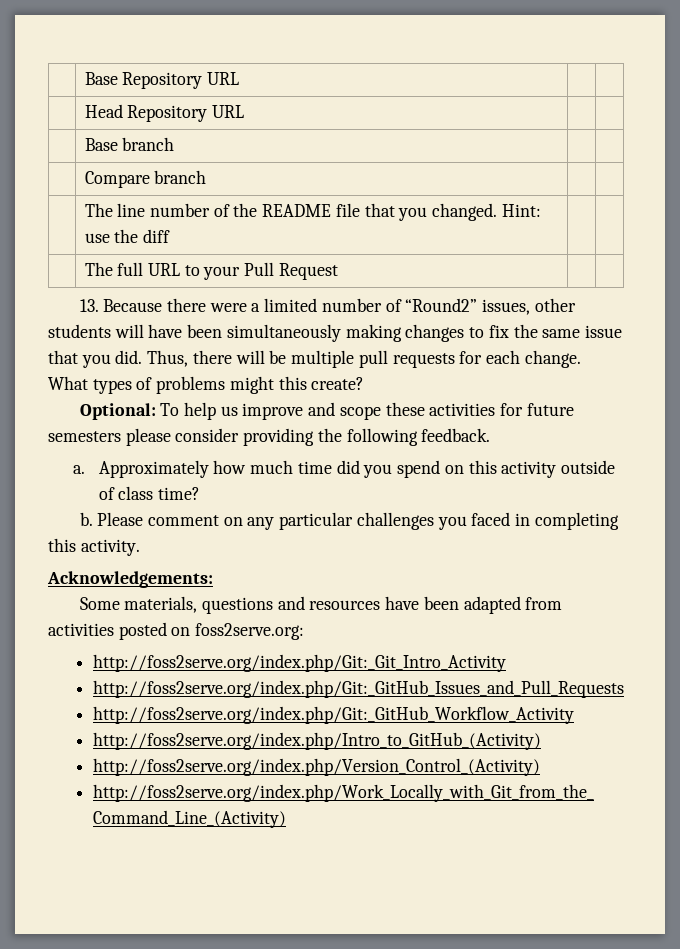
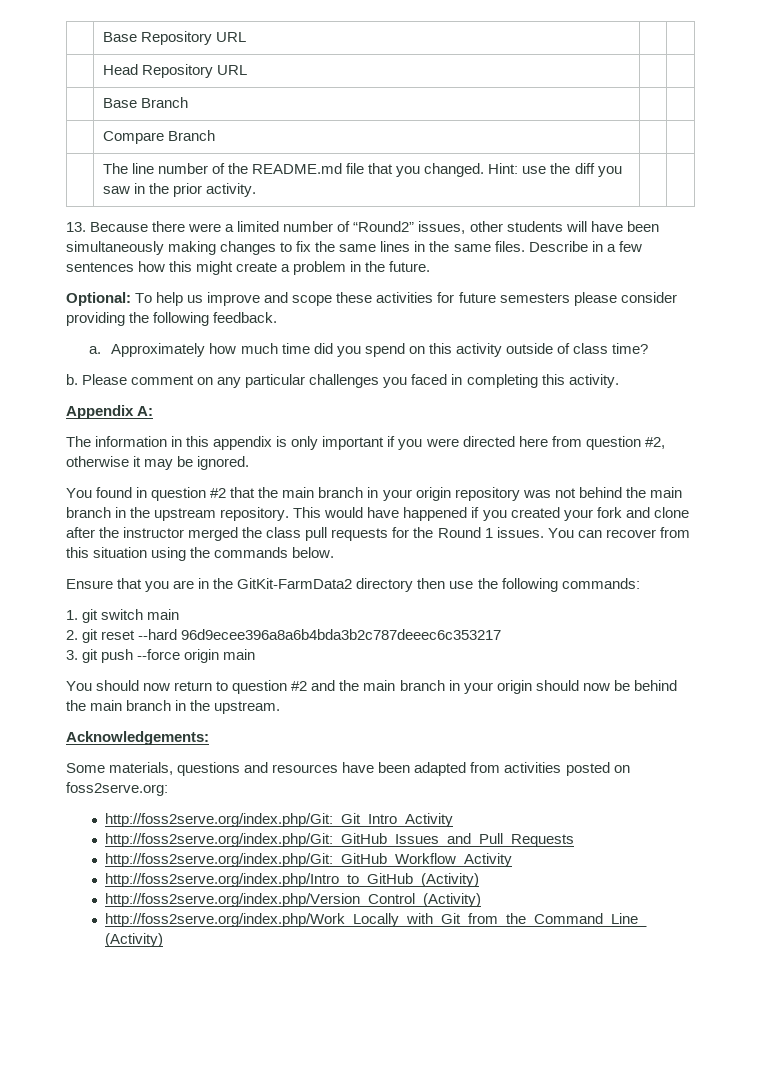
- | Base branch | |
+ | Base Branch | |
- | Compare branch | |
+ | Compare Branch | |
- | The line number of the README file that you changed. Hint: use the diff | |
- | The full URL to your Pull Request | |
+ | The line number of the README.md file that you changed. Hint: use the diff you saw in the prior activity. | |
- 13. Because there were a limited number of “Round2” issues, other students will have been simultaneously making changes to fix the same issue that you did. Thus, there will be multiple pull requests for each change. What types of problems might this create?
+ 13. Because there were a limited number of “Round2” issues, other students will have been simultaneously making changes to fix the same lines in the same files. Describe in a few sentences how this might create a problem in the future.
+ Appendix A:
+ The information in this appendix is only important if you were directed here from question #2, otherwise it may be ignored.
+ You found in question #2 that the main branch in your origin repository was not behind the main branch in the upstream repository. This would have happened if you created your fork and clone after the instructor merged the class pull requests for the Round 1 issues. You can recover from this situation using the commands below.
+ Ensure that you are in the GitKit-FarmData2 directory then use the following commands:
+ 1. git switch main
+ 2. git reset --hard 96d9ecee396a8a6b4bda3b2c787deeec6c353217
+ 3. git push --force origin main
+ You should now return to question #2 and the main branch in your origin should now be behind the main branch in the upstream.

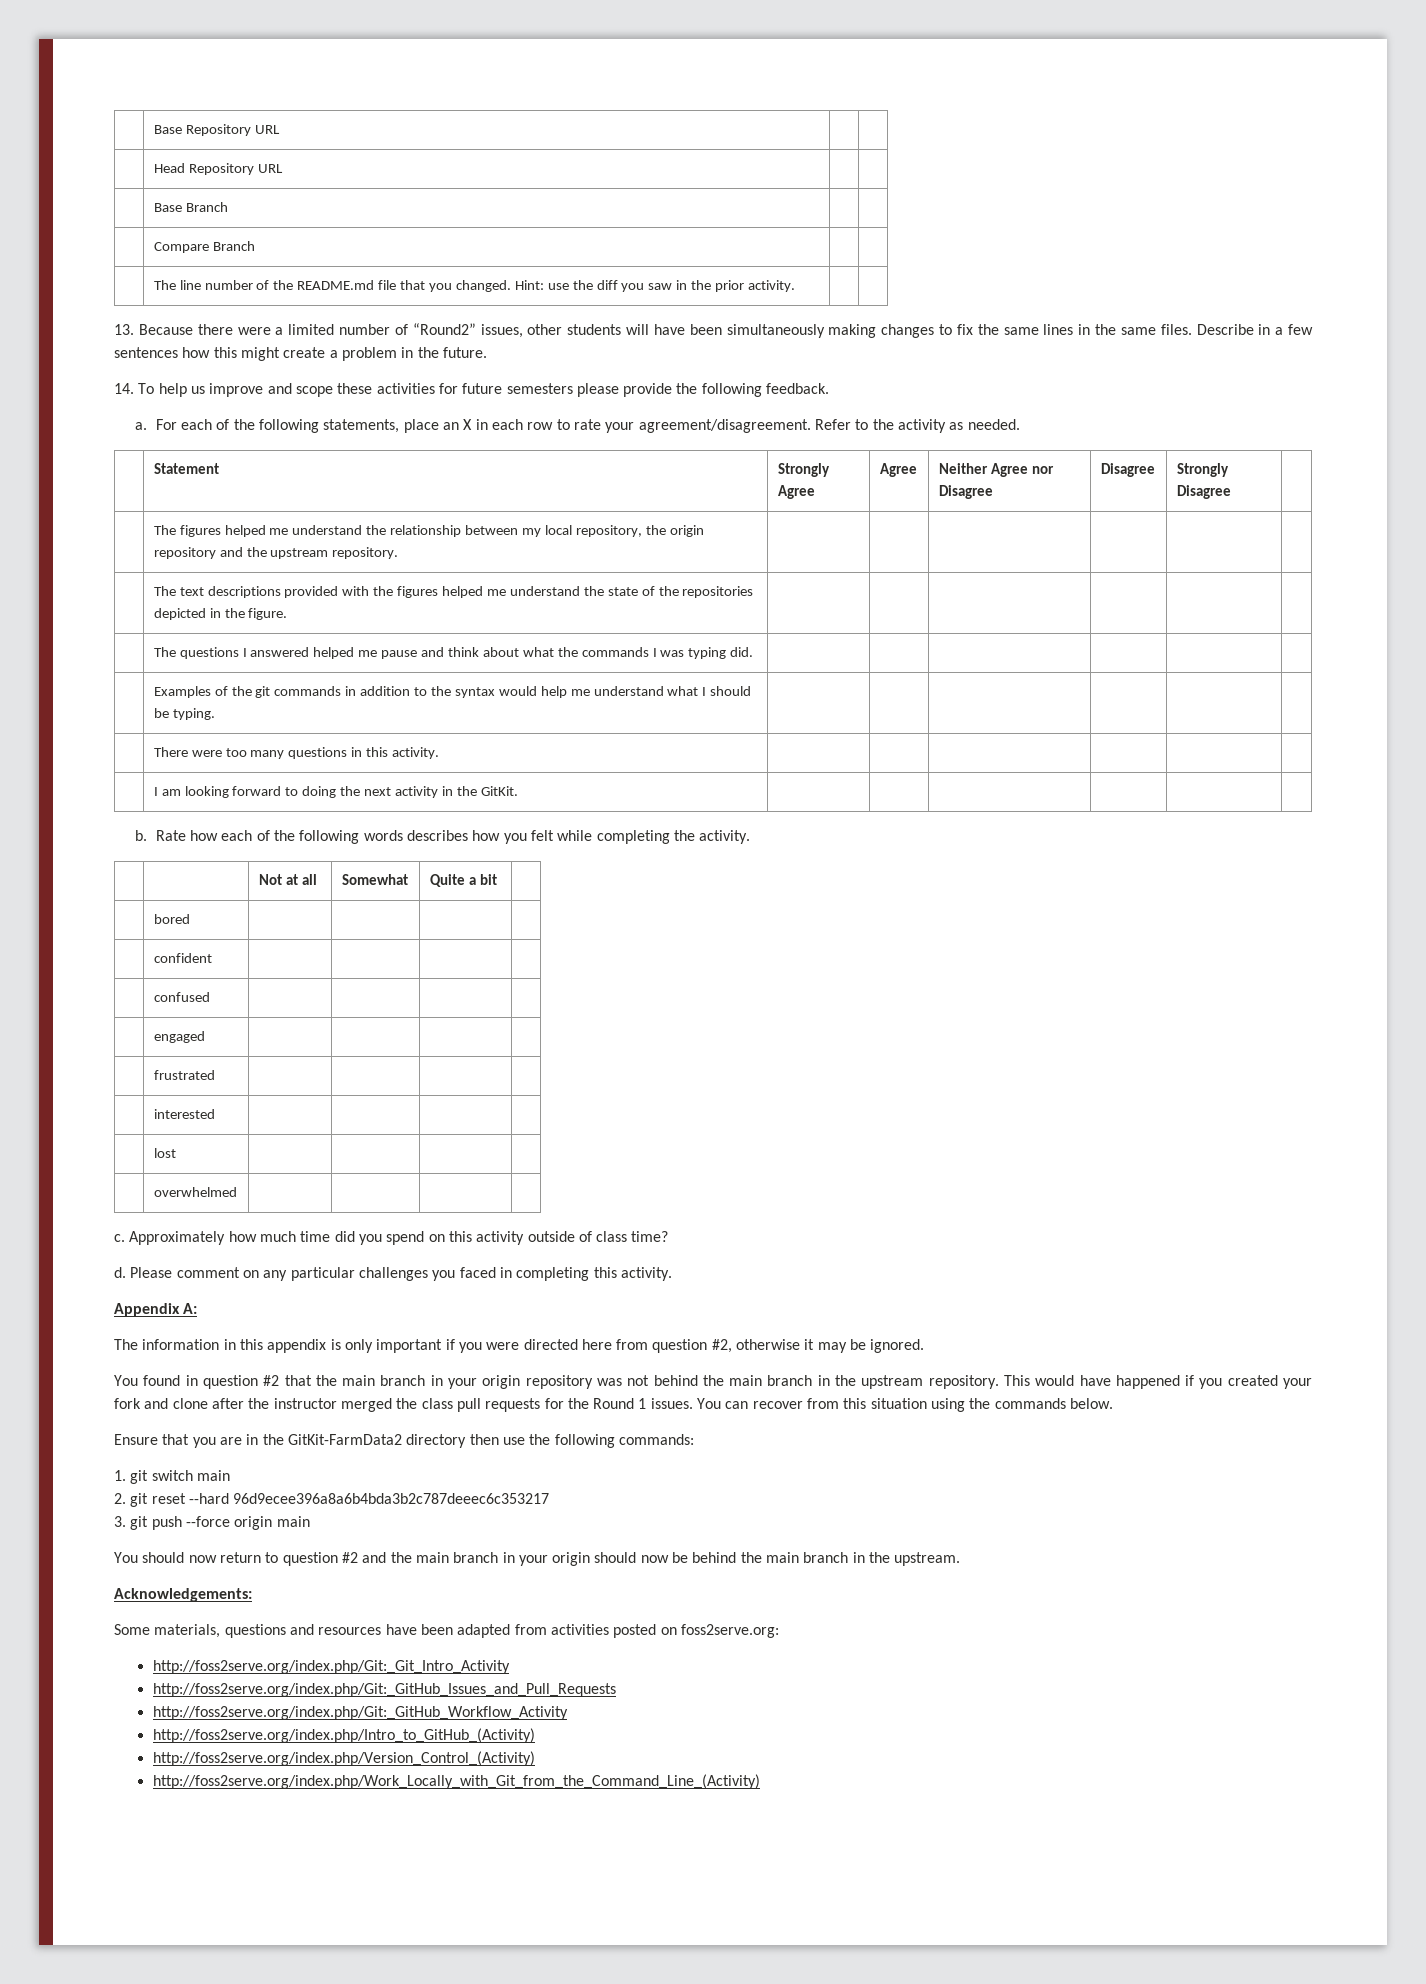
- Optional: To help us improve and scope these activities for future semesters please consider providing the following feedback.
+ 14. To help us improve and scope these activities for future semesters please provide the following feedback.
+ For each of the following statements, place an X in each row to rate your agreement/disagreement. Refer to the activity as needed.
+ | Statement | Strongly Agree | Agree | Neither Agree nor Disagree | Disagree | Strongly Disagree |
+ | The figures helped me understand the relationship between my local repository, the origin repository and the upstream repository. | | | | | |
+ | The text descriptions provided with the figures helped me understand the state of the repositories depicted in the figure. | | | | | |
+ | The questions I answered helped me pause and think about what the commands I was typing did. | | | | | |
+ | Examples of the git commands in addition to the syntax would help me understand what I should be typing. | | | | | |
+ | There were too many questions in this activity. | | | | | |
+ | I am looking forward to doing the next activity in the GitKit. | | | | | |
+ b. Rate how each of the following words describes how you felt while completing the activity.
+ | | Not at all | Somewhat | Quite a bit |
+ | bored | | | |
+ | confident | | | |
+ | confused | | | |
+ | engaged | | | |
+ | frustrated | | | |
+ | interested | | | |
+ | lost | | | |
+ | overwhelmed | | | |
+ c.
- b.
+ d.

